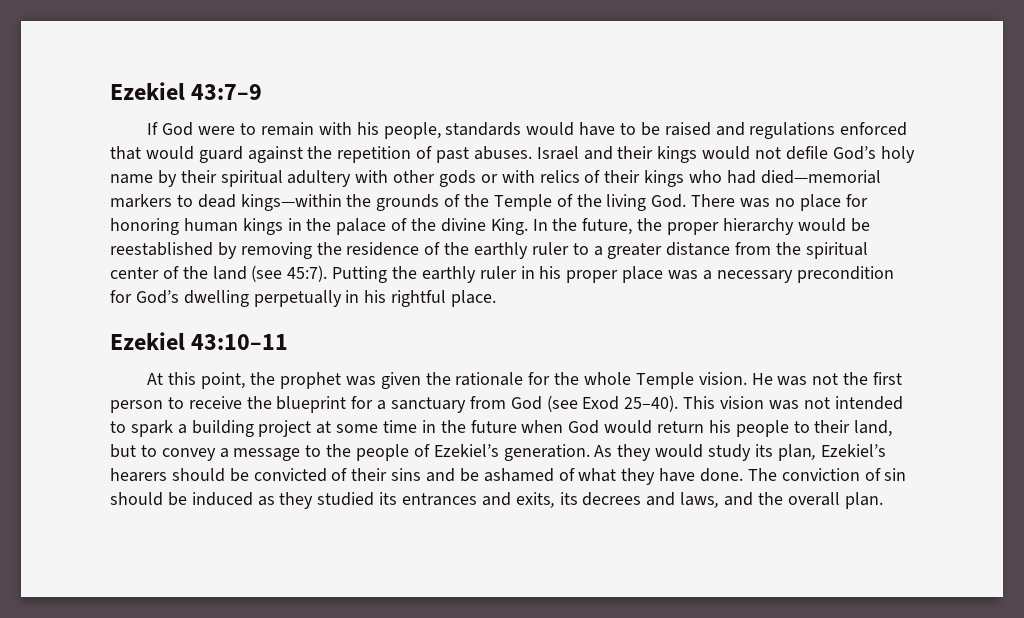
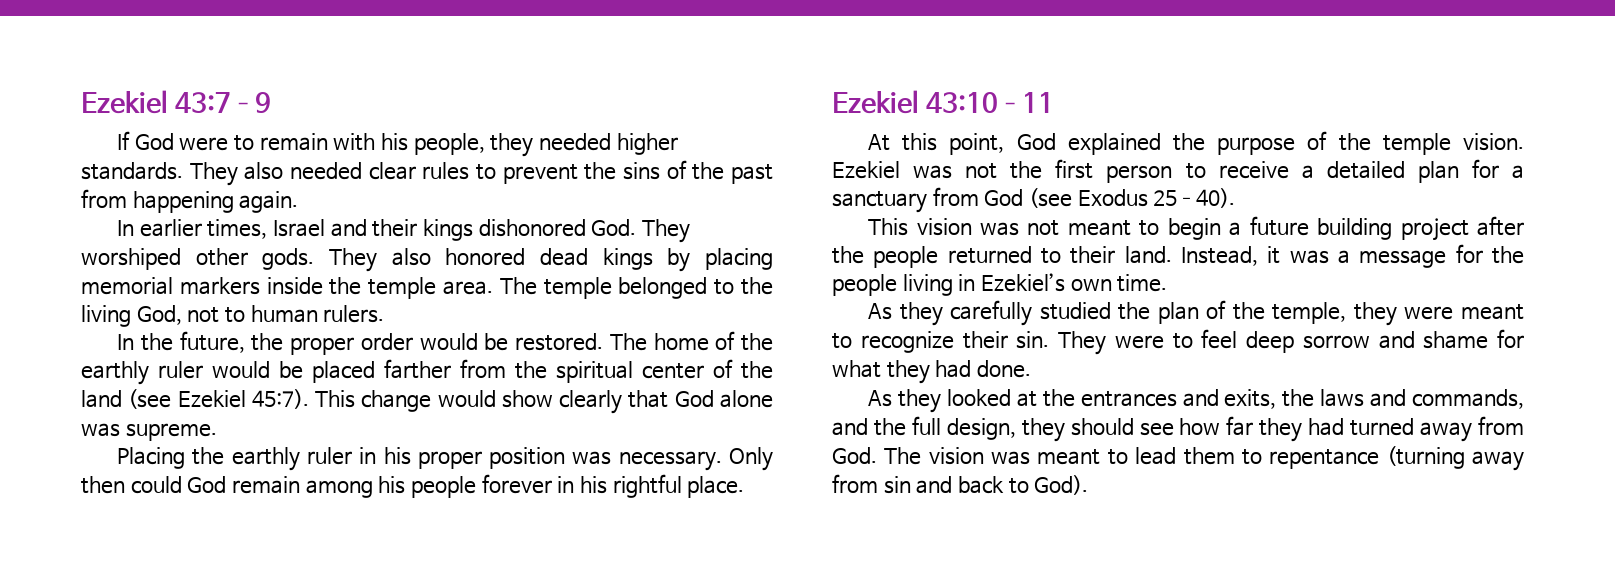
- If God were to remain with his people, standards would have to be raised and regulations enforced that would guard against the repetition of past abuses. Israel and their kings would not defile God’s holy name by their spiritual adultery with other gods or with relics of their kings who had died—memorial markers to dead kings—within the grounds of the Temple of the living God. There was no place for honoring human kings in the palace of the divine King. In the future, the proper hierarchy would be reestablished by removing the residence of the earthly ruler to a greater distance from the spiritual center of the land (see 45:7). Putting the earthly ruler in his proper place was a necessary precondition for God’s dwelling perpetually in his rightful place.
+ If God were to remain with his people, they needed higher standards. They also needed clear rules to prevent the sins of the past from happening again.
+ In earlier times, Israel and their kings dishonored God. They worshiped other gods. They also honored dead kings by placing memorial markers inside the temple area. The temple belonged to the living God, not to human rulers.
+ In the future, the proper order would be restored. The home of the earthly ruler would be placed farther from the spiritual center of the land (see Ezekiel 45:7). This change would show clearly that God alone was supreme.
+ Placing the earthly ruler in his proper position was necessary. Only then could God remain among his people forever in his rightful place.
- At this point, the prophet was given the rationale for the whole Temple vision. He was not the first person to receive the blueprint for a sanctuary from God (see Exod 25–40). This vision was not intended to spark a building project at some time in the future when God would return his people to their land, but to convey a message to the people of Ezekiel’s generation. As they would study its plan, Ezekiel’s hearers should be convicted of their sins and be ashamed of what they have done. The conviction of sin should be induced as they studied its entrances and exits, its decrees and laws, and the overall plan.
+ At this point, God explained the purpose of the temple vision. Ezekiel was not the first person to receive a detailed plan for a sanctuary from God (see Exodus 25–40).
+ This vision was not meant to begin a future building project after the people returned to their land. Instead, it was a message for the people living in Ezekiel’s own time.
+ As they carefully studied the plan of the temple, they were meant to recognize their sin. They were to feel deep sorrow and shame for what they had done.
+ As they looked at the entrances and exits, the laws and commands, and the full design, they should see how far they had turned away from God. The vision was meant to lead them to repentance (turning away from sin and back to God).

